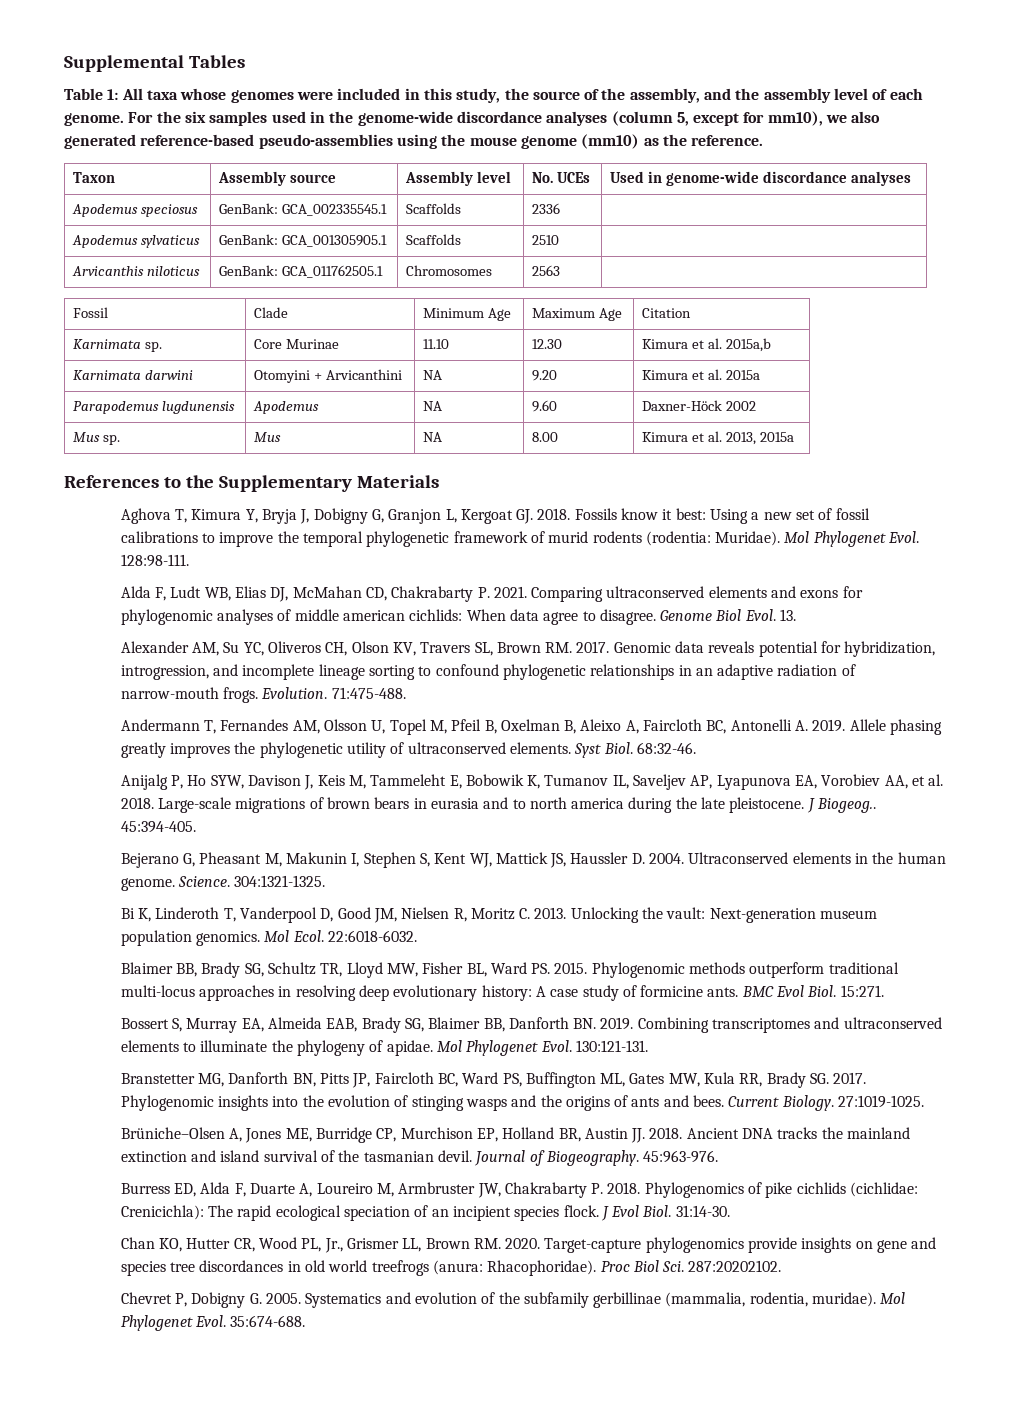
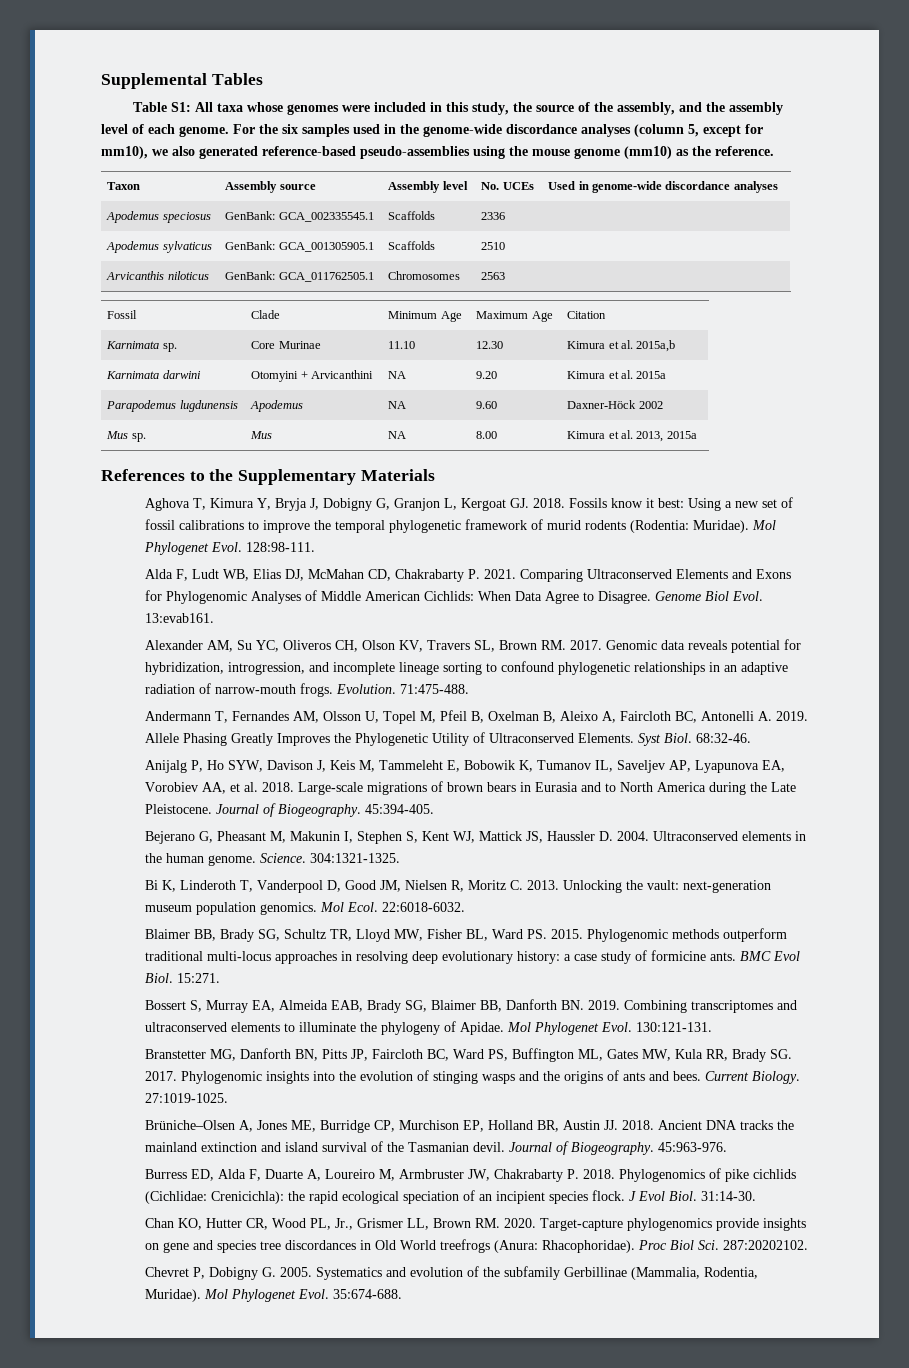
- Table 1: All taxa whose genomes were included in this study, the source of the assembly, and the assembly level of each genome.
+ Table S1: All taxa whose genomes were included in this study, the source of the assembly, and the assembly level of each genome.
- Fossils know it best: Using a new set of fossil calibrations to improve the temporal phylogenetic framework of murid rodents (rodentia: Muridae).
+ Fossils know it best: Using a new set of fossil calibrations to improve the temporal phylogenetic framework of murid rodents (Rodentia: Muridae).
- Comparing ultraconserved elements and exons for phylogenomic analyses of middle american cichlids: When data agree to disagree.
+ Comparing Ultraconserved Elements and Exons for Phylogenomic Analyses of Middle American Cichlids: When Data Agree to Disagree.
- 13.
+ 13:evab161.
- Allele phasing greatly improves the phylogenetic utility of ultraconserved elements.
+ Allele Phasing Greatly Improves the Phylogenetic Utility of Ultraconserved Elements.
- Large-scale migrations of brown bears in eurasia and to north america during the late pleistocene. J Biogeog..
+ Large-scale migrations of brown bears in Eurasia and to North America during the Late Pleistocene. Journal of Biogeography.
- Unlocking the vault: Next-generation museum population genomics.
+ Unlocking the vault: next-generation museum population genomics.
- Phylogenomic methods outperform traditional multi-locus approaches in resolving deep evolutionary history: A case study of formicine ants.
+ Phylogenomic methods outperform traditional multi-locus approaches in resolving deep evolutionary history: a case study of formicine ants.
- Combining transcriptomes and ultraconserved elements to illuminate the phylogeny of apidae.
+ Combining transcriptomes and ultraconserved elements to illuminate the phylogeny of Apidae.
- Ancient DNA tracks the mainland extinction and island survival of the tasmanian devil.
+ Ancient DNA tracks the mainland extinction and island survival of the Tasmanian devil.
- Phylogenomics of pike cichlids (cichlidae: Crenicichla): The rapid ecological speciation of an incipient species flock.
+ Phylogenomics of pike cichlids (Cichlidae: Crenicichla): the rapid ecological speciation of an incipient species flock.
- Target-capture phylogenomics provide insights on gene and species tree discordances in old world treefrogs (anura: Rhacophoridae).
+ Target-capture phylogenomics provide insights on gene and species tree discordances in Old World treefrogs (Anura: Rhacophoridae).
- Systematics and evolution of the subfamily gerbillinae (mammalia, rodentia, muridae).
+ Systematics and evolution of the subfamily Gerbillinae (Mammalia, Rodentia, Muridae).

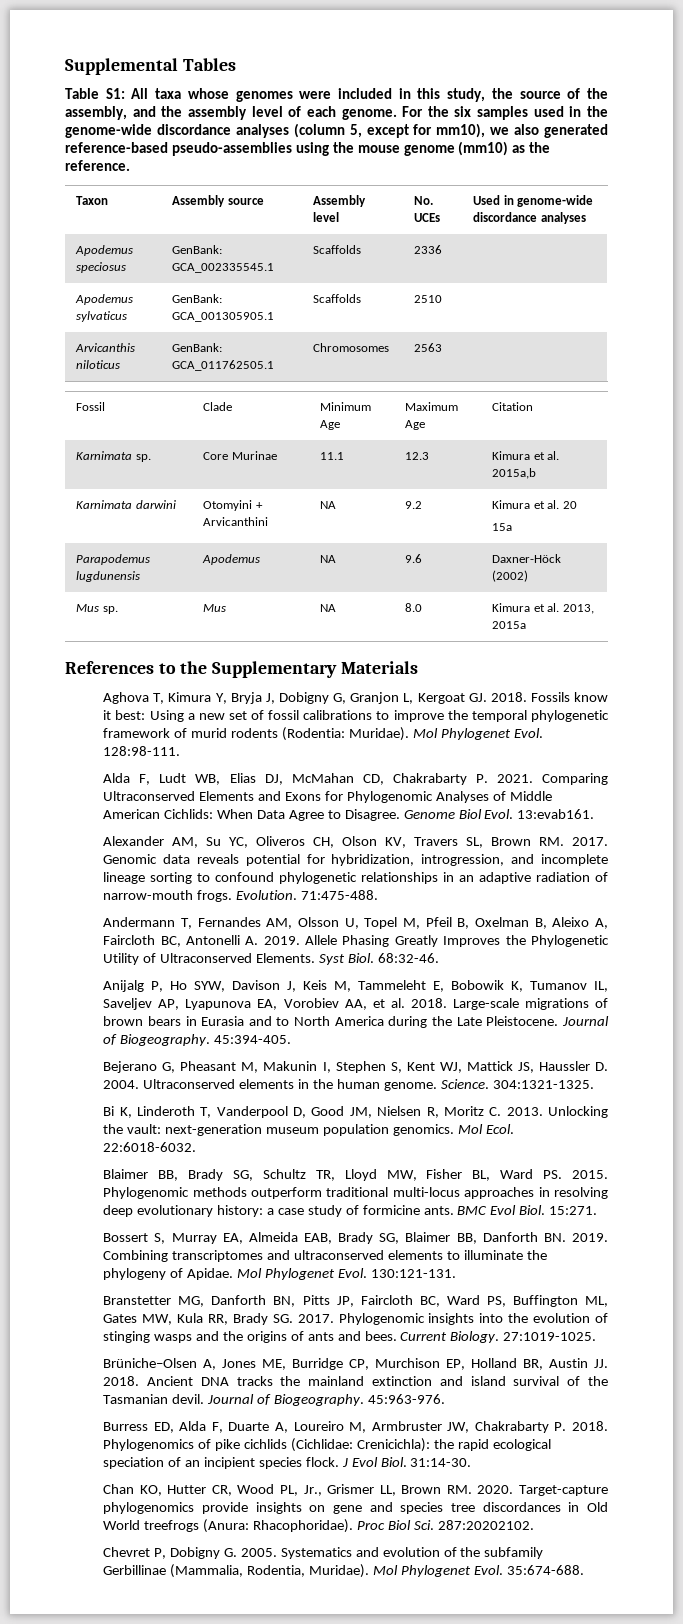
- Karnimata sp. | Core Murinae | 11.10 | 12.30 | Kimura et al. 2015a,b
+ Karnimata sp. | Core Murinae | 11.1 | 12.3 | Kimura et al. 2015a,b
- Karnimata darwini | Otomyini + Arvicanthini | NA | 9.20 | Kimura et al. 2015a
+ Karnimata darwini | Otomyini + Arvicanthini | NA | 9.2 | Kimura et al. 20
+ 15a
- Parapodemus lugdunensis | Apodemus | NA | 9.60 | Daxner-Höck 2002
+ Parapodemus lugdunensis | Apodemus | NA | 9.6 | Daxner-Höck (2002)
- Mus sp. | Mus | NA | 8.00 | Kimura et al. 2013, 2015a
+ Mus sp. | Mus | NA | 8.0 | Kimura et al. 2013, 2015a

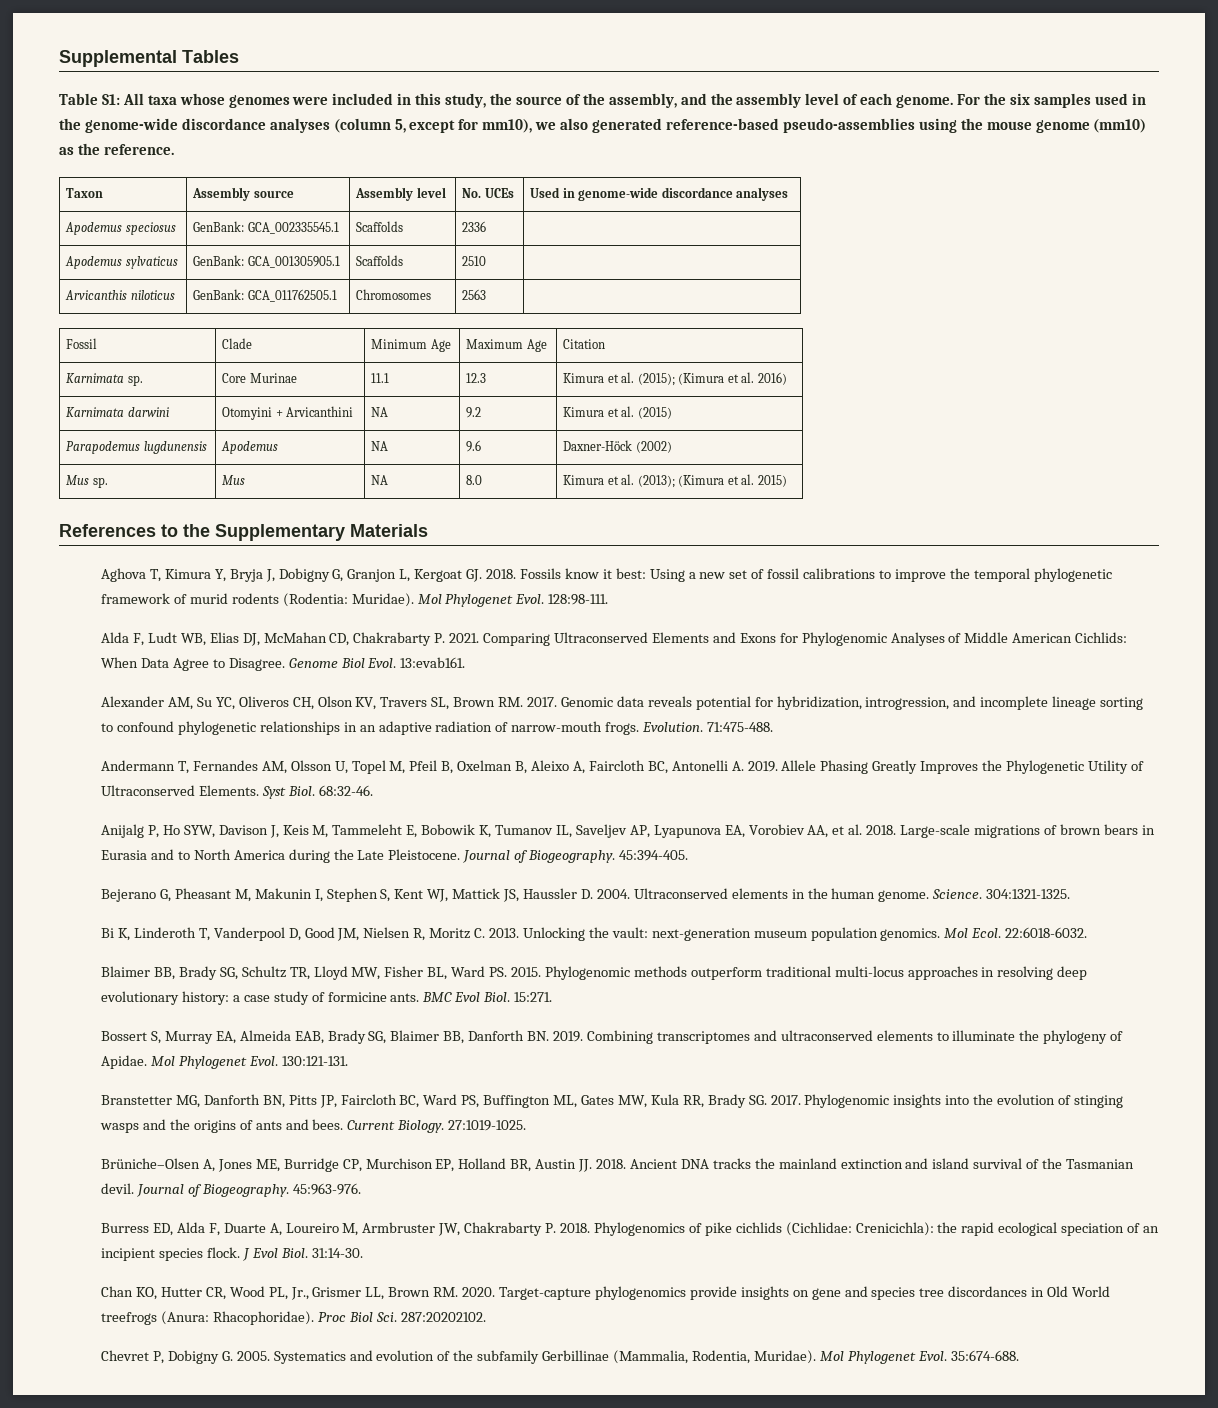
- Karnimata sp. | Core Murinae | 11.1 | 12.3 | Kimura et al. 2015a,b
+ Karnimata sp. | Core Murinae | 11.1 | 12.3 | Kimura et al. (2015); (Kimura et al. 2016)
- Karnimata darwini | Otomyini + Arvicanthini | NA | 9.2 | Kimura et al. 20
- 15a
+ Karnimata darwini | Otomyini + Arvicanthini | NA | 9.2 | Kimura et al. (2015)
- Mus sp. | Mus | NA | 8.0 | Kimura et al. 2013, 2015a
+ Mus sp. | Mus | NA | 8.0 | Kimura et al. (2013); (Kimura et al. 2015)

